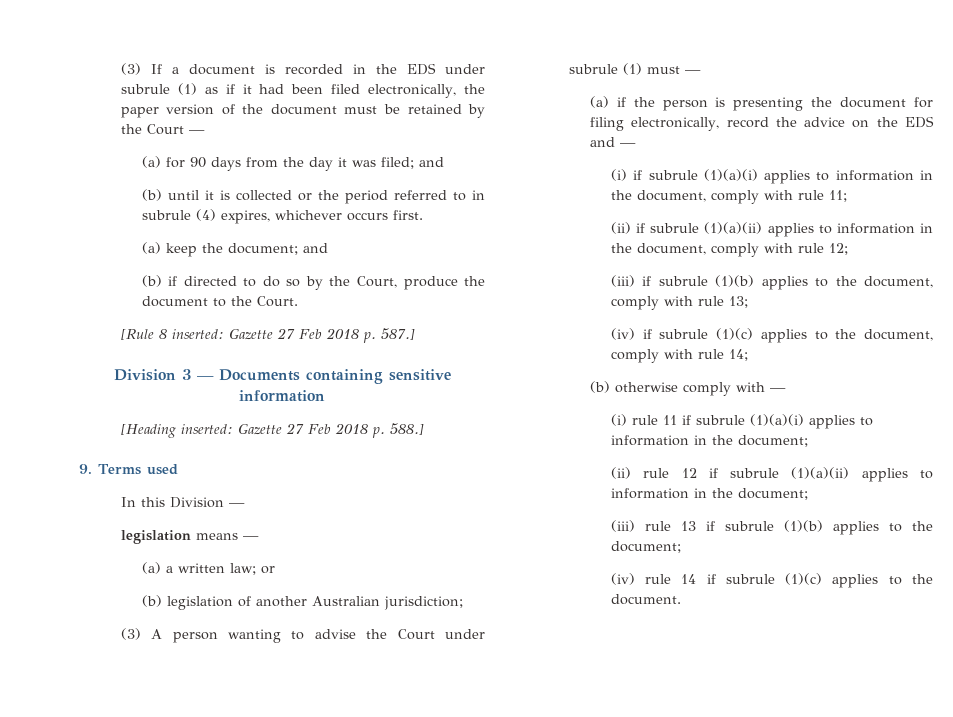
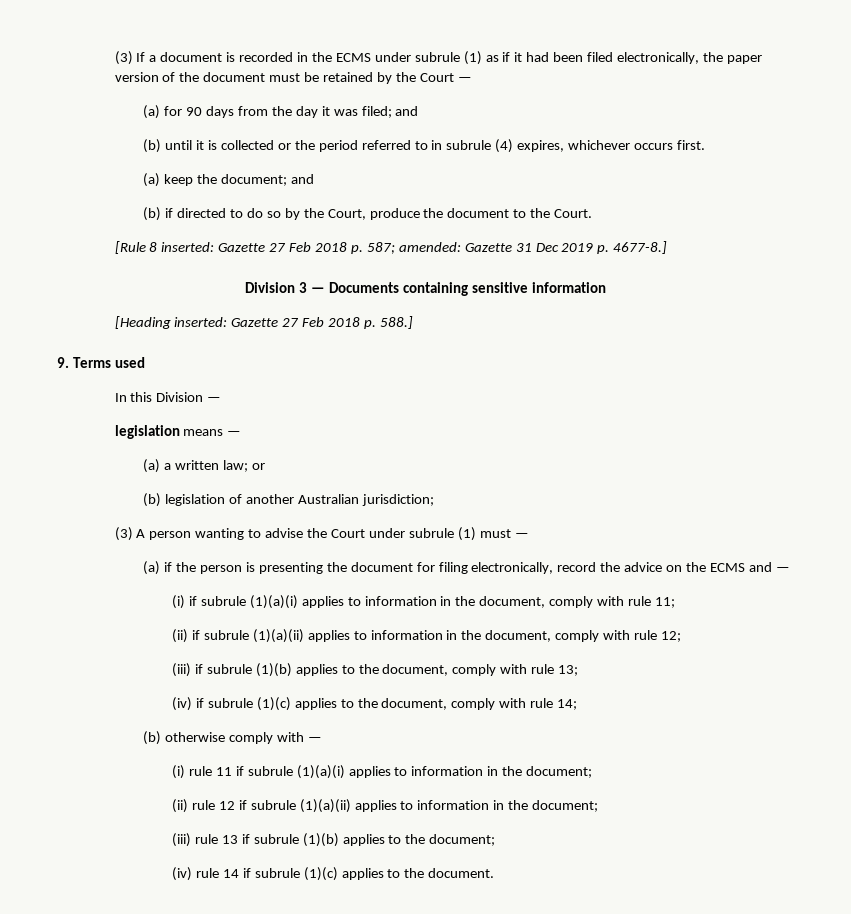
- (3) If a document is recorded in the EDS under subrule (1) as if it had been filed electronically, the paper version of the document must be retained by the Court —
+ (3) If a document is recorded in the ECMS under subrule (1) as if it had been filed electronically, the paper version of the document must be retained by the Court —
- [Rule 8 inserted: Gazette 27 Feb 2018 p. 587.]
+ [Rule 8 inserted: Gazette 27 Feb 2018 p. 587; amended: Gazette 31 Dec 2019 p. 4677-8.]
- (a) if the person is presenting the document for filing electronically, record the advice on the EDS and —
+ (a) if the person is presenting the document for filing electronically, record the advice on the ECMS and —

